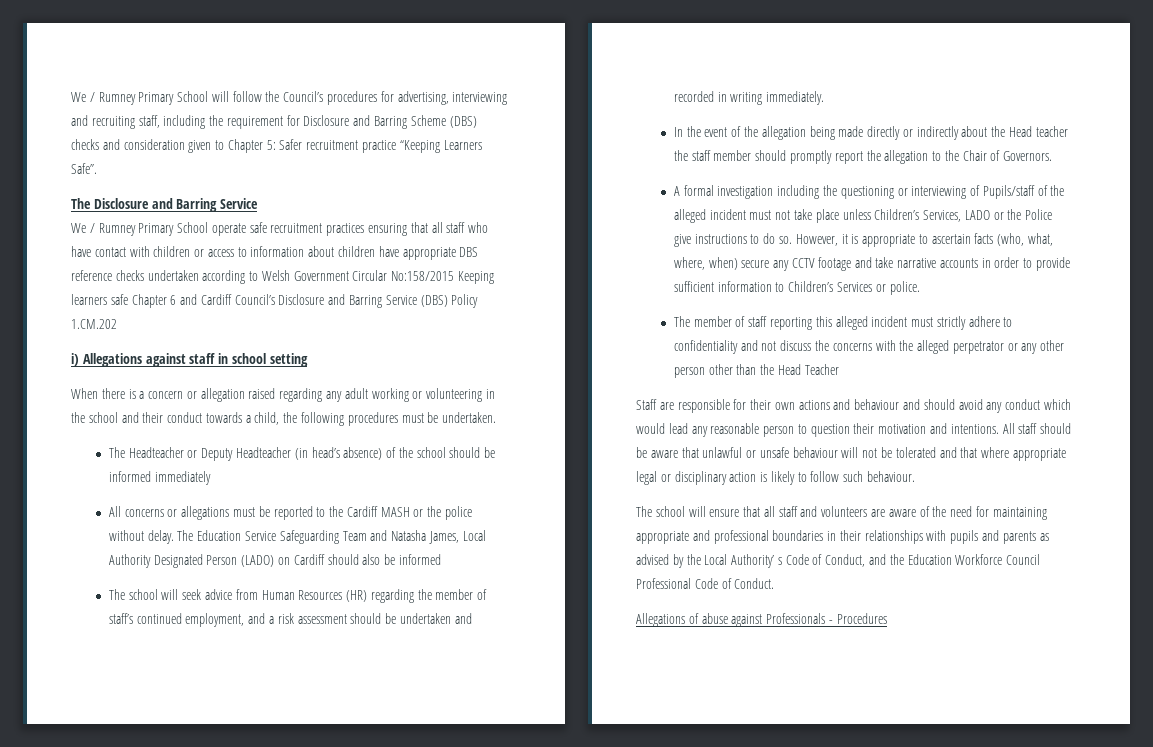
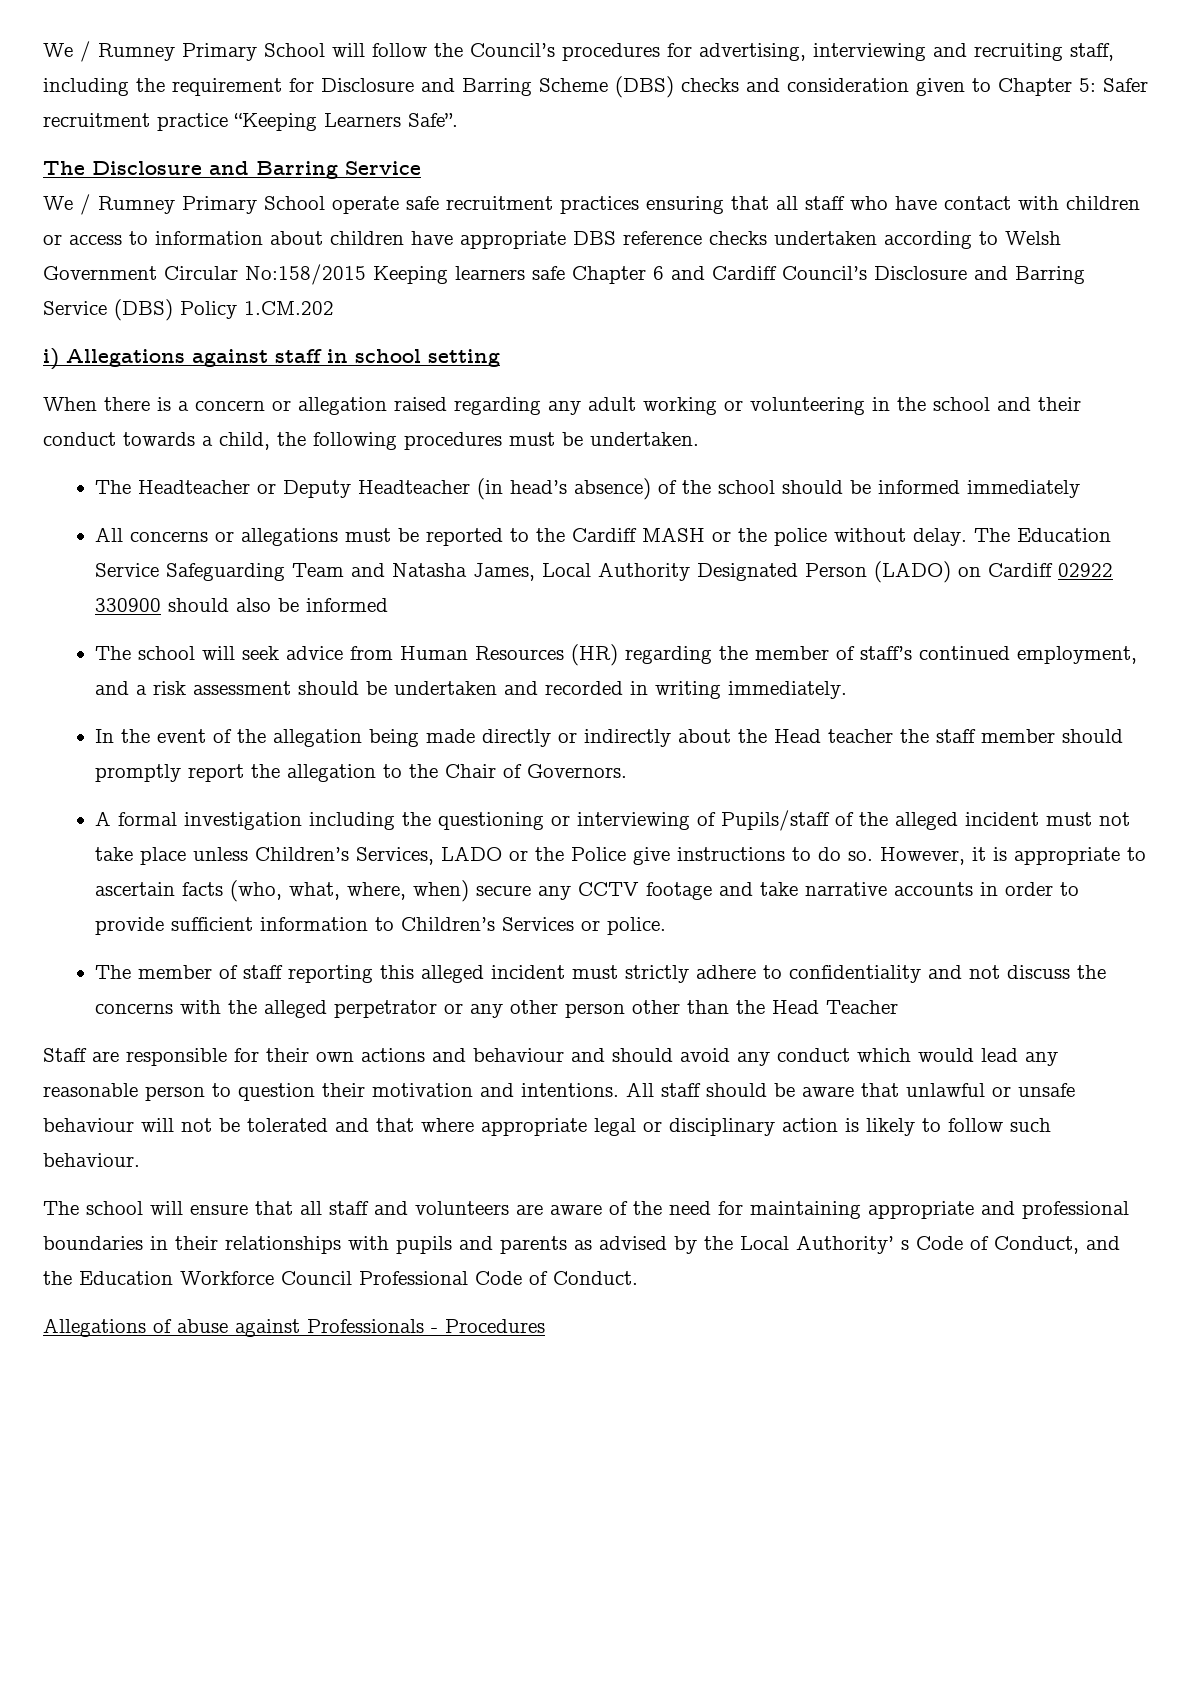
- The Education Service Safeguarding Team and Natasha James, Local Authority Designated Person (LADO) on Cardiff should also be informed
+ The Education Service Safeguarding Team and Natasha James, Local Authority Designated Person (LADO) on Cardiff 02922 330900 should also be informed

